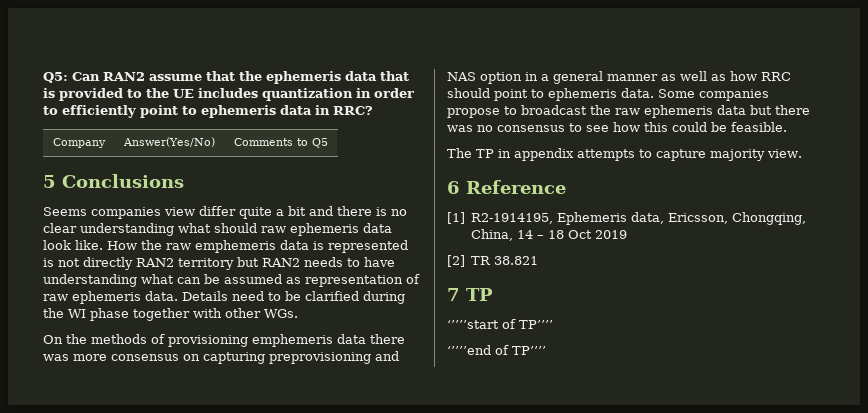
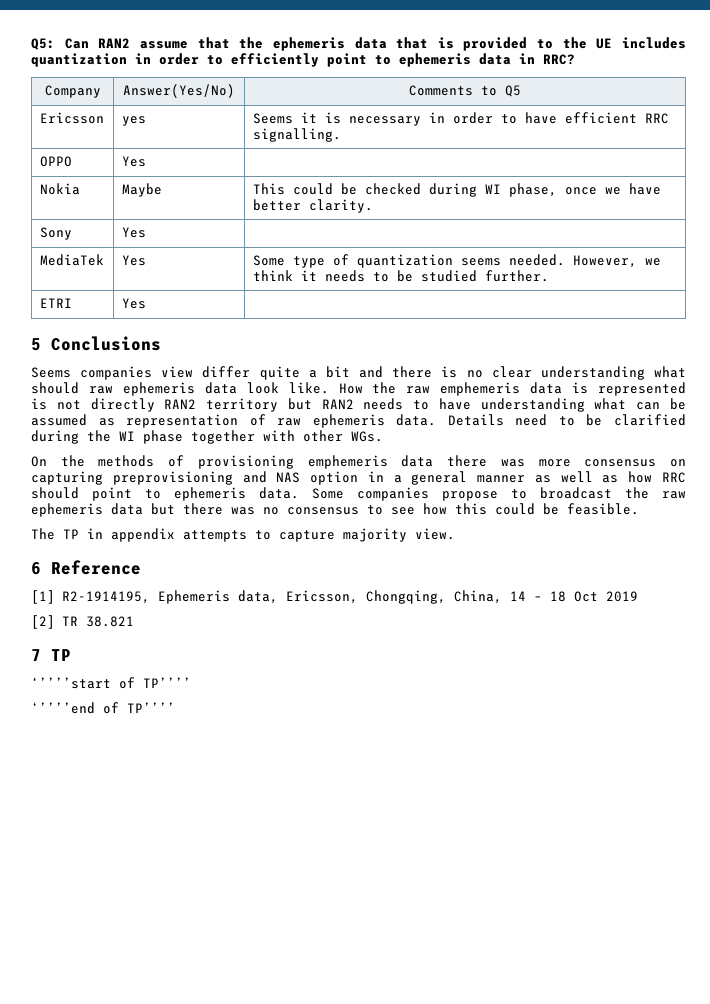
+ Ericsson | yes | Seems it is necessary in order to have efficient RRC signalling.
+ OPPO | Yes |
+ Nokia | Maybe | This could be checked during WI phase, once we have better clarity.
+ Sony | Yes |
+ MediaTek | Yes | Some type of quantization seems needed. However, we think it needs to be studied further.
+ ETRI | Yes |

